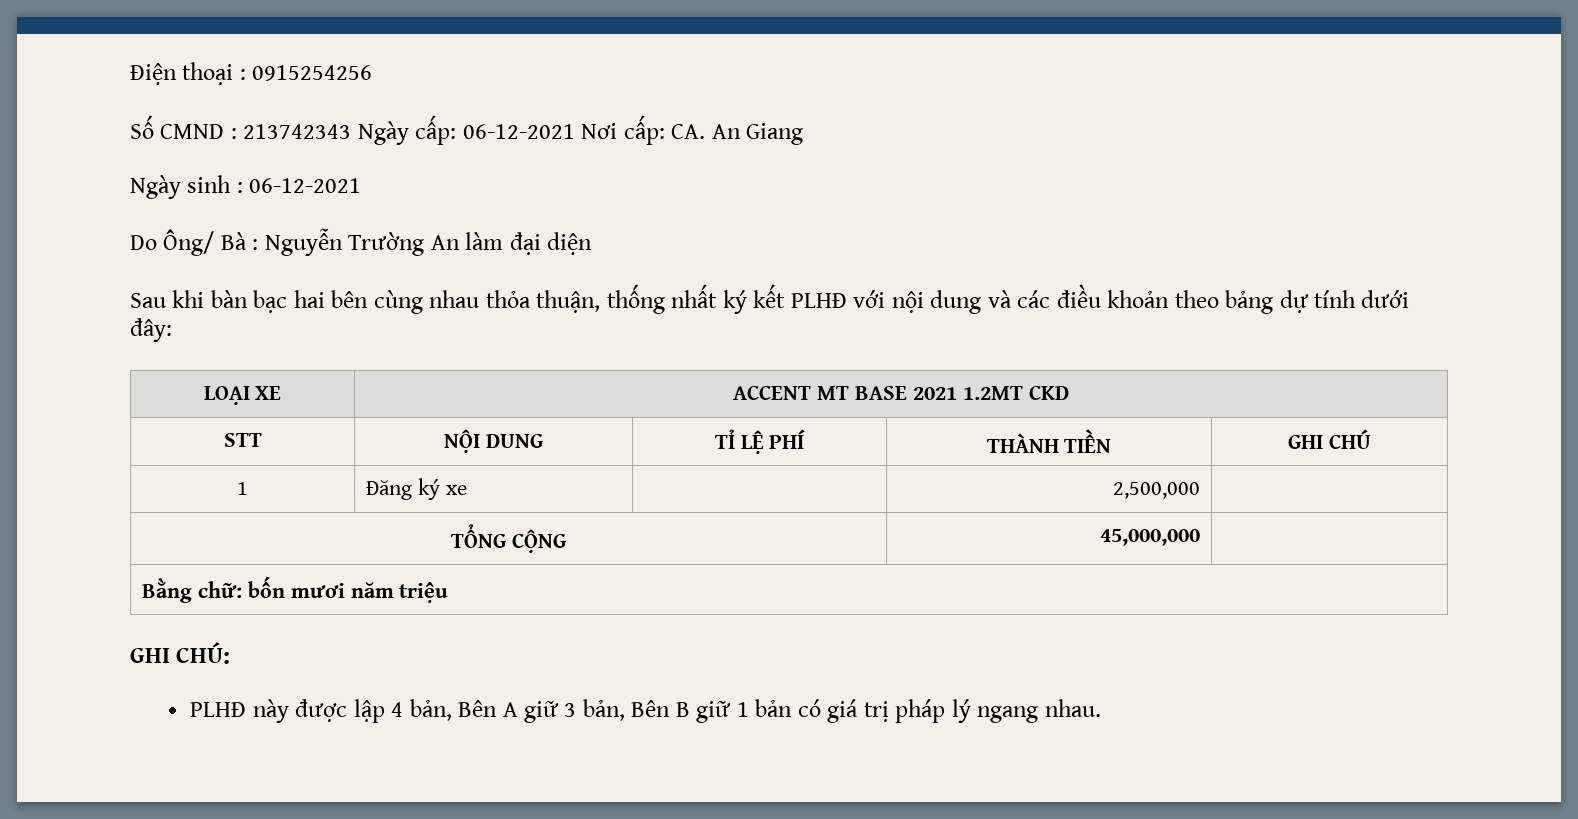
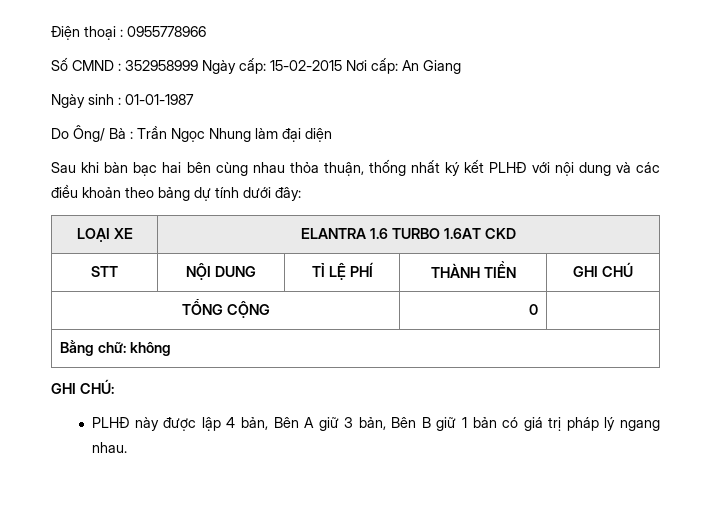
- Điện thoại : 0915254256
+ Điện thoại : 0955778966
- Số CMND : 213742343 Ngày cấp: 06-12-2021 Nơi cấp: CA. An Giang
+ Số CMND : 352958999 Ngày cấp: 15-02-2015 Nơi cấp: An Giang
- Ngày sinh : 06-12-2021
+ Ngày sinh : 01-01-1987
- Do Ông/ Bà : Nguyễn Trường An làm đại diện
+ Do Ông/ Bà : Trần Ngọc Nhung làm đại diện
- LOẠI XE | ACCENT MT BASE 2021 1.2MT CKD
+ LOẠI XE | ELANTRA 1.6 TURBO 1.6AT CKD
- 1 | Đăng ký xe | | 2,500,000 |
- TỔNG CỘNG | 45,000,000 |
+ TỔNG CỘNG | 0 |
- Bằng chữ: bốn mươi năm triệu
+ Bằng chữ: không

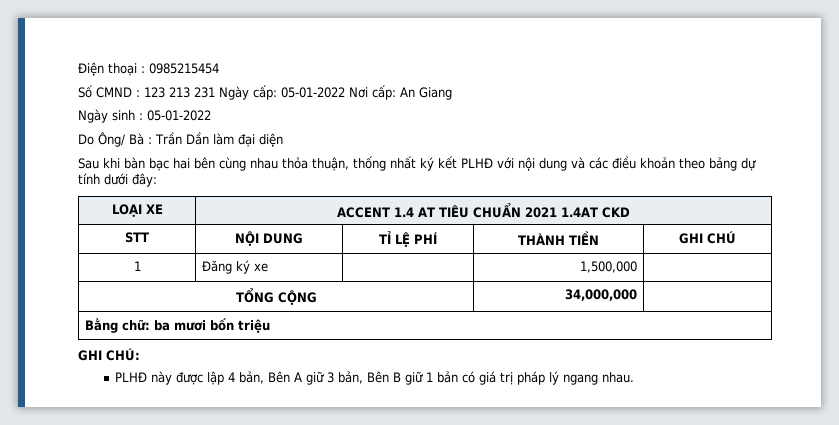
- Điện thoại : 0955778966
+ Điện thoại : 0985215454
- Số CMND : 352958999 Ngày cấp: 15-02-2015 Nơi cấp: An Giang
+ Số CMND : 123 213 231 Ngày cấp: 05-01-2022 Nơi cấp: An Giang
- Ngày sinh : 01-01-1987
+ Ngày sinh : 05-01-2022
- Do Ông/ Bà : Trần Ngọc Nhung làm đại diện
+ Do Ông/ Bà : Trần Dần làm đại diện
- LOẠI XE | ELANTRA 1.6 TURBO 1.6AT CKD
+ LOẠI XE | ACCENT 1.4 AT TIÊU CHUẨN 2021 1.4AT CKD
+ 1 | Đăng ký xe | | 1,500,000 |
- TỔNG CỘNG | 0 |
+ TỔNG CỘNG | 34,000,000 |
- Bằng chữ: không
+ Bằng chữ: ba mươi bốn triệu

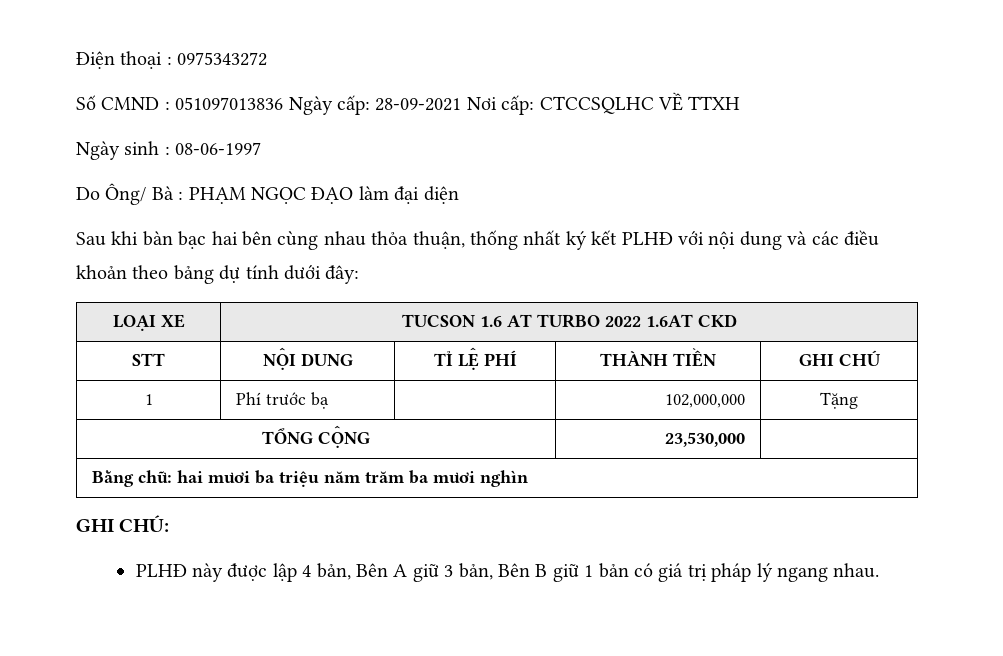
- Điện thoại : 0985215454
+ Điện thoại : 0975343272
- Số CMND : 123 213 231 Ngày cấp: 05-01-2022 Nơi cấp: An Giang
+ Số CMND : 051097013836 Ngày cấp: 28-09-2021 Nơi cấp: CTCCSQLHC VỀ TTXH
- Ngày sinh : 05-01-2022
+ Ngày sinh : 08-06-1997
- Do Ông/ Bà : Trần Dần làm đại diện
+ Do Ông/ Bà : PHẠM NGỌC ĐẠO làm đại diện
- LOẠI XE | ACCENT 1.4 AT TIÊU CHUẨN 2021 1.4AT CKD
+ LOẠI XE | TUCSON 1.6 AT TURBO 2022 1.6AT CKD
- 1 | Đăng ký xe | | 1,500,000 |
+ 1 | Phí trước bạ | | 102,000,000 | Tặng
- TỔNG CỘNG | 34,000,000 |
+ TỔNG CỘNG | 23,530,000 |
- Bằng chữ: ba mươi bốn triệu
+ Bằng chữ: hai mươi ba triệu năm trăm ba mươi nghìn

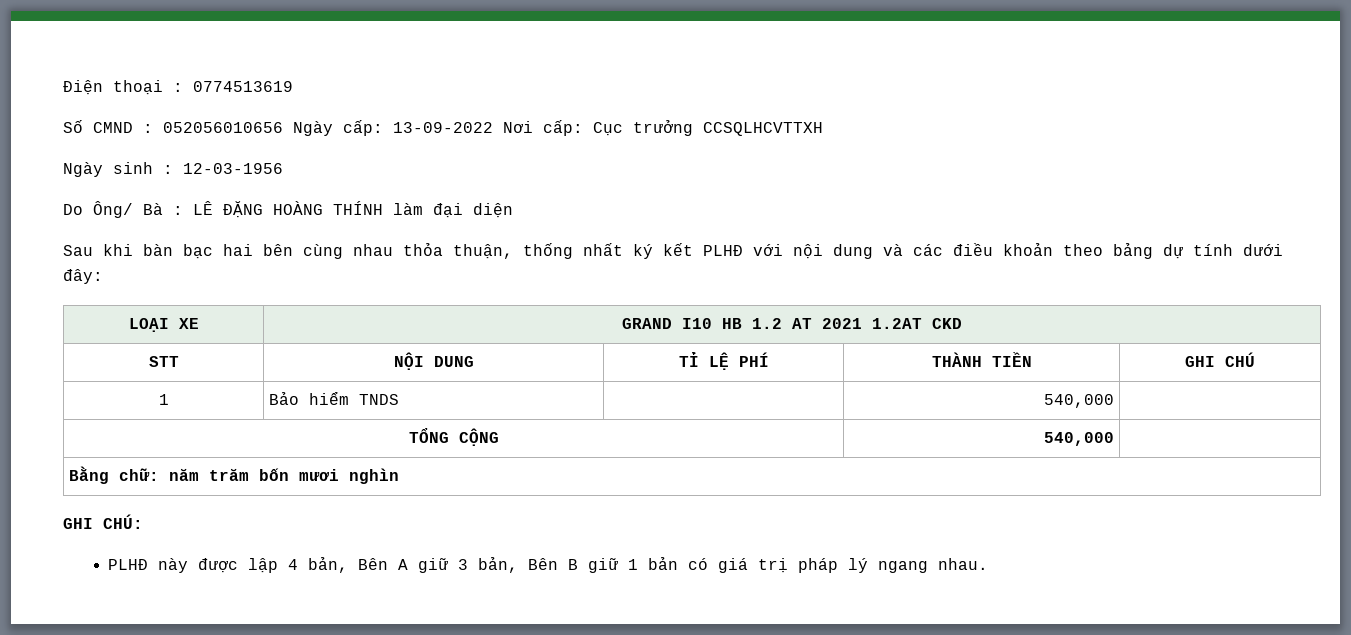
- Điện thoại : 0975343272
+ Điện thoại : 0774513619
- Số CMND : 051097013836 Ngày cấp: 28-09-2021 Nơi cấp: CTCCSQLHC VỀ TTXH
+ Số CMND : 052056010656 Ngày cấp: 13-09-2022 Nơi cấp: Cục trưởng CCSQLHCVTTXH
- Ngày sinh : 08-06-1997
+ Ngày sinh : 12-03-1956
- Do Ông/ Bà : PHẠM NGỌC ĐẠO làm đại diện
+ Do Ông/ Bà : LÊ ĐẶNG HOÀNG THÍNH làm đại diện
- LOẠI XE | TUCSON 1.6 AT TURBO 2022 1.6AT CKD
+ LOẠI XE | GRAND I10 HB 1.2 AT 2021 1.2AT CKD
- 1 | Phí trước bạ | | 102,000,000 | Tặng
+ 1 | Bảo hiểm TNDS | | 540,000 |
- TỔNG CỘNG | 23,530,000 |
+ TỔNG CỘNG | 540,000 |
- Bằng chữ: hai mươi ba triệu năm trăm ba mươi nghìn
+ Bằng chữ: năm trăm bốn mươi nghìn

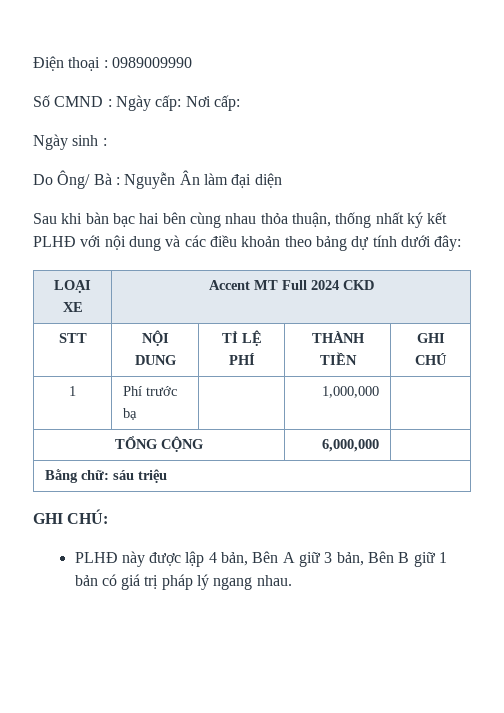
- Điện thoại : 0774513619
+ Điện thoại : 0989009990
- Số CMND : 052056010656 Ngày cấp: 13-09-2022 Nơi cấp: Cục trưởng CCSQLHCVTTXH
+ Số CMND : Ngày cấp: Nơi cấp:
- Ngày sinh : 12-03-1956
+ Ngày sinh :
- Do Ông/ Bà : LÊ ĐẶNG HOÀNG THÍNH làm đại diện
+ Do Ông/ Bà : Nguyễn Ân làm đại diện
- LOẠI XE | GRAND I10 HB 1.2 AT 2021 1.2AT CKD
+ LOẠI XE | Accent MT Full 2024 CKD
- 1 | Bảo hiểm TNDS | | 540,000 |
+ 1 | Phí trước bạ | | 1,000,000 |
- TỔNG CỘNG | 540,000 |
+ TỔNG CỘNG | 6,000,000 |
- Bằng chữ: năm trăm bốn mươi nghìn
+ Bằng chữ: sáu triệu

